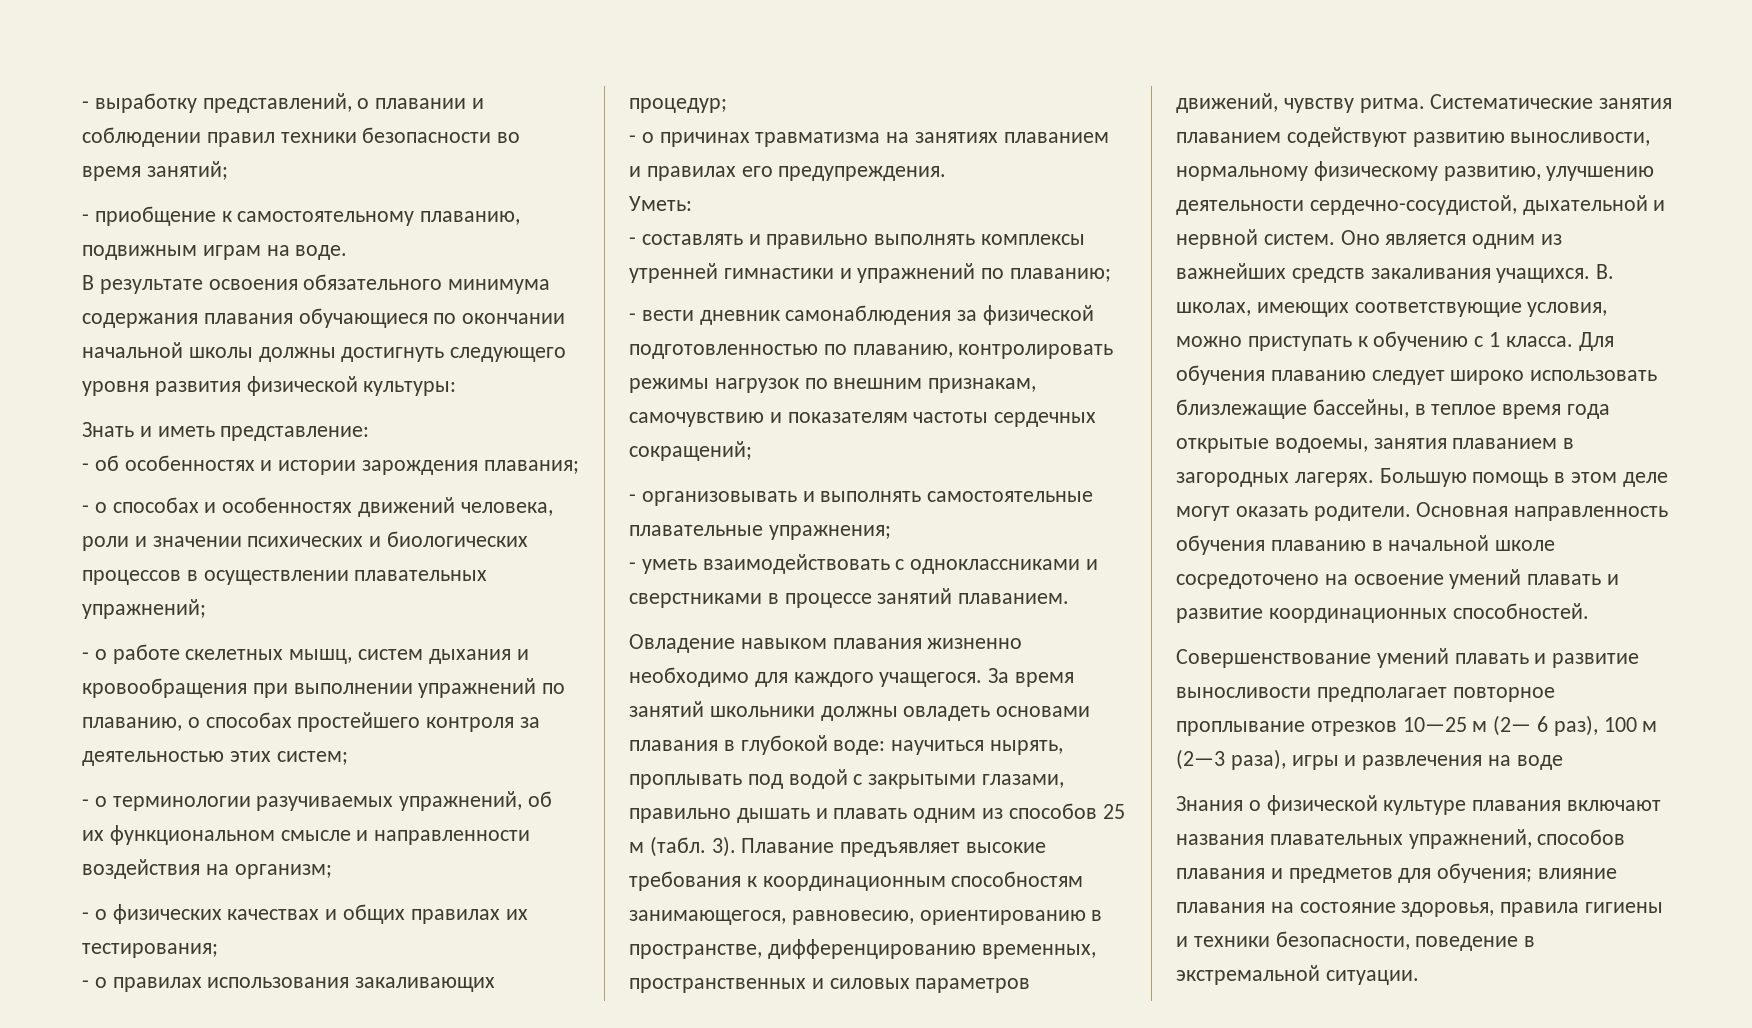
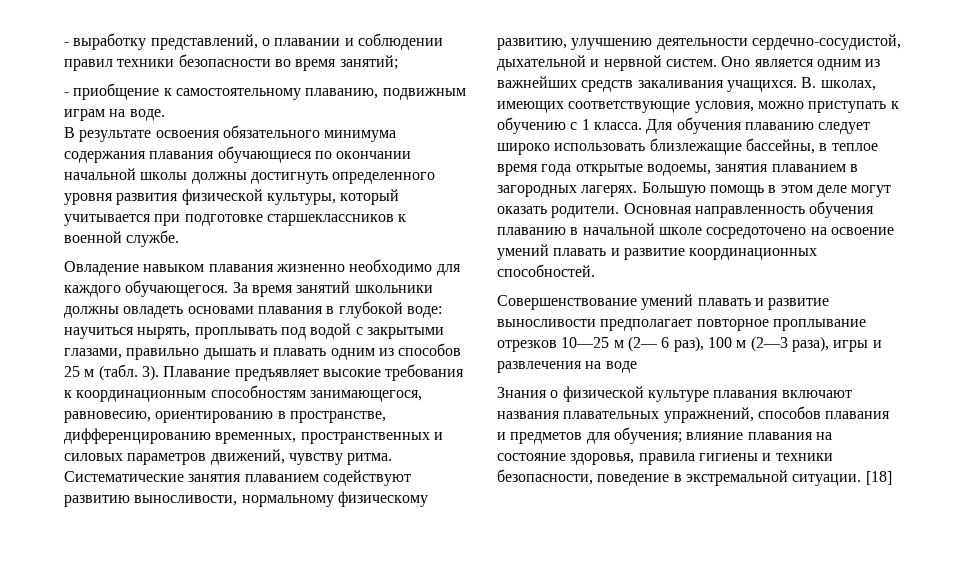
- B результате освоения обязательного минимума содержания плавания обучающиеся по окончании начальной школы должны достигнуть следующего уровня развития физической культуры:
- Знать и иметь представление:
- - об особенностях и истории зарождения плавания;
- - о способах и особенностях движений человека, роли и значении психических и биологических процессов в осуществлении плавательных упражнений;
- - о работе скелетных мышц, систем дыхания и кровообращения при выполнении упражнений по плаванию, о способах простейшего контроля за деятельностью этих систем;
- - о терминологии разучиваемых упражнений, oб их функциональном смысле и направленности воздействия на организм;
- - о физических качествах и общих правилах их тестирования;
- - о правилах использования закаливающих процедур;
- - о причинах травматизма на занятиях плаванием и правилах его предупреждения.
- Уметь:
- - составлять и правильно выполнять комплексы утренней гимнастики и упражнений по плаванию;
- - вести дневник самонаблюдения за физической подготовленностью по плаванию, контролировать режимы нагрузок по внешним признакам, самочувствию и показателям частоты сердечных сокращений;
- - организовывать и выполнять самостоятельные плавательные упражнения;
- - уметь взаимодействовать с одноклассниками и сверстниками в процессе занятий плаванием.
+ B результате освоения обязательного минимума содержания плавания обучающиеся по окончании начальной школы должны достигнуть определенного уровня развития физической культуры, который учитывается при подготовке старшеклассников к военной службе.
- Овладение навыком плавания жизненно необходимо для каждого учащегося.
+ Овладение навыком плавания жизненно необходимо для каждого обучающегося.
+ [18]

